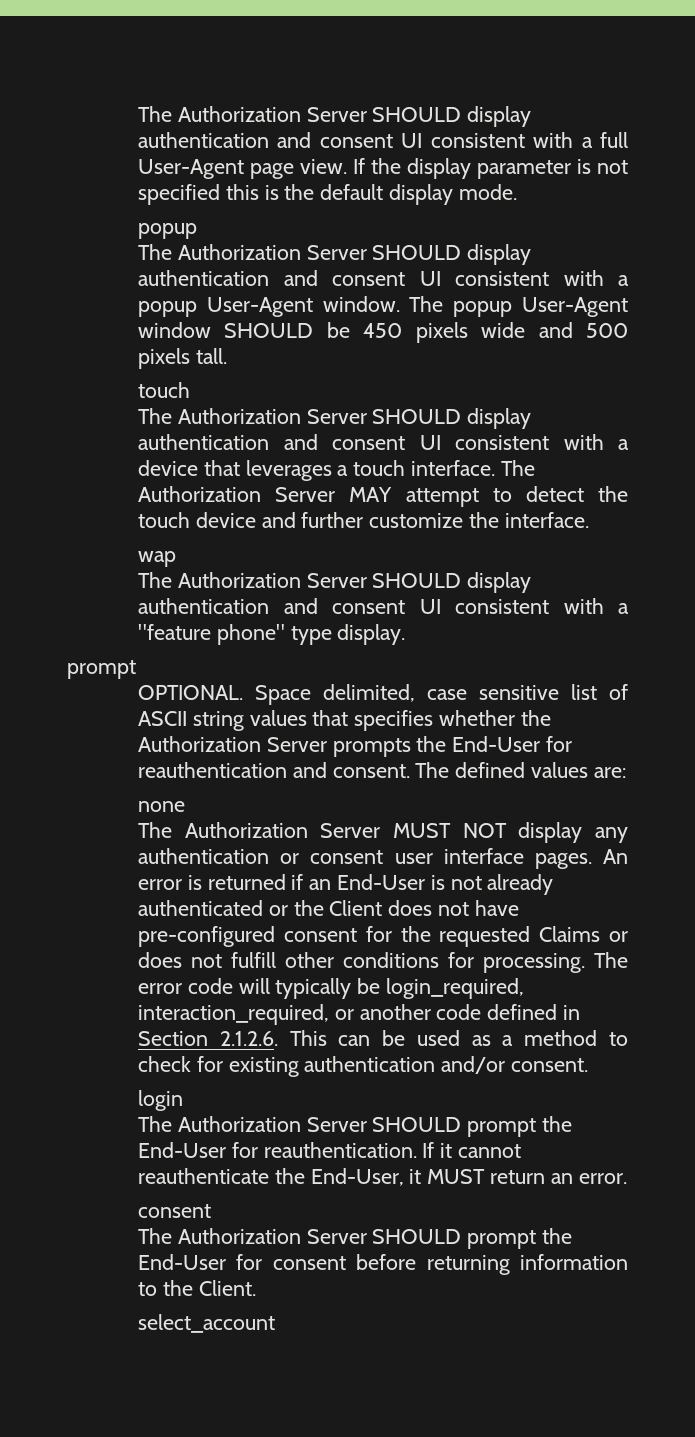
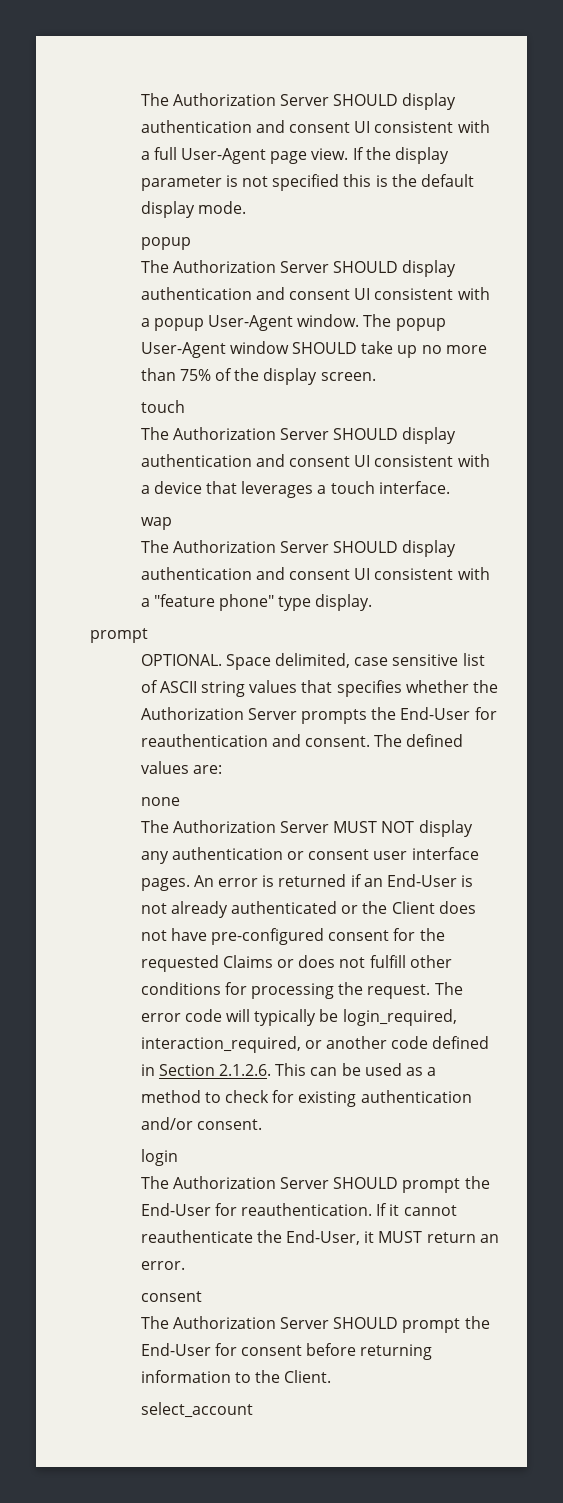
- The popup User-Agent window SHOULD be 450 pixels wide and 500 pixels tall.
+ The popup User-Agent window SHOULD take up no more than 75% of the display screen.
- The Authorization Server MAY attempt to detect the touch device and further customize the interface.
- An error is returned if an End-User is not already authenticated or the Client does not have pre-configured consent for the requested Claims or does not fulfill other conditions for processing.
+ An error is returned if an End-User is not already authenticated or the Client does not have pre-configured consent for the requested Claims or does not fulfill other conditions for processing the request.

